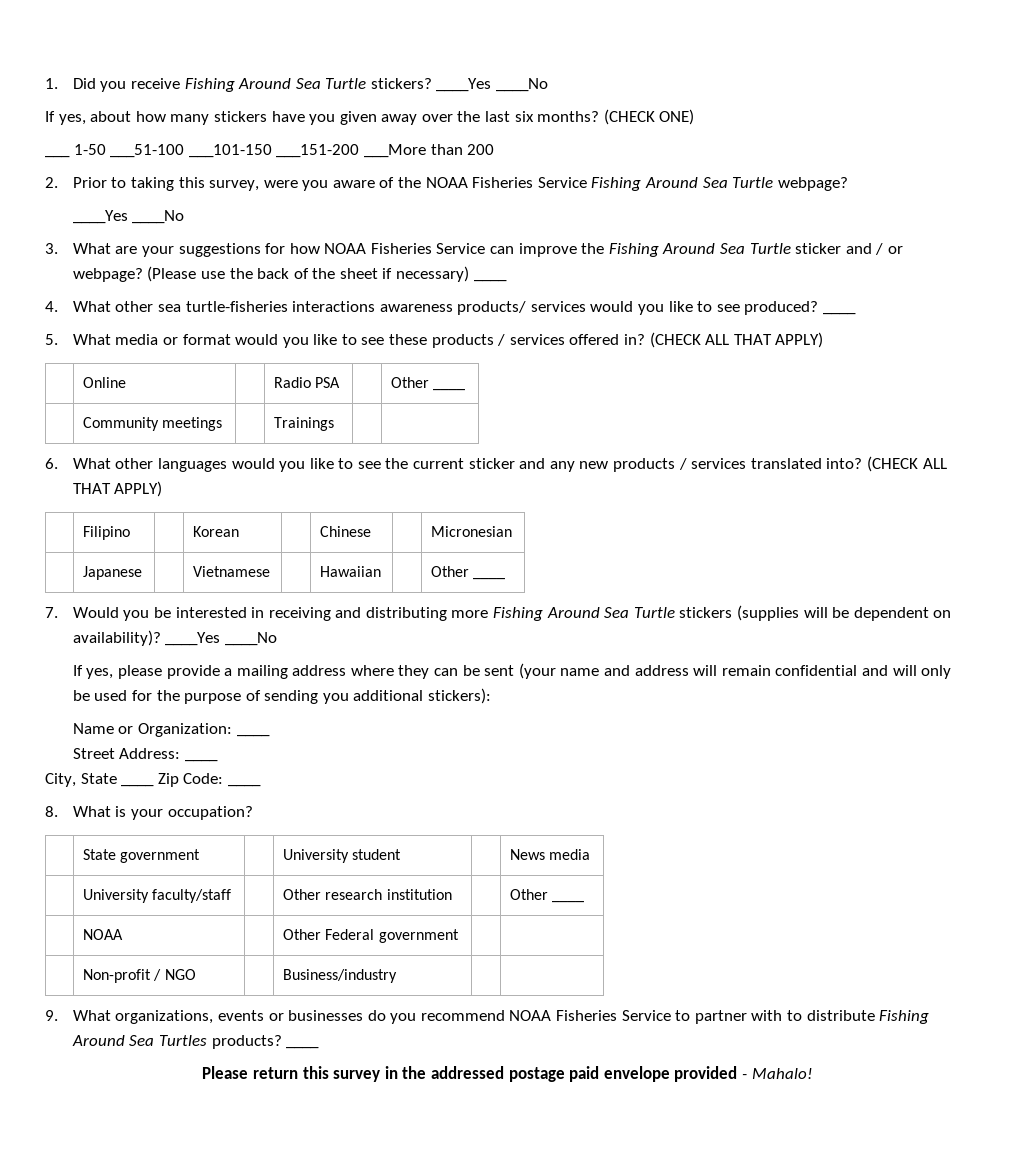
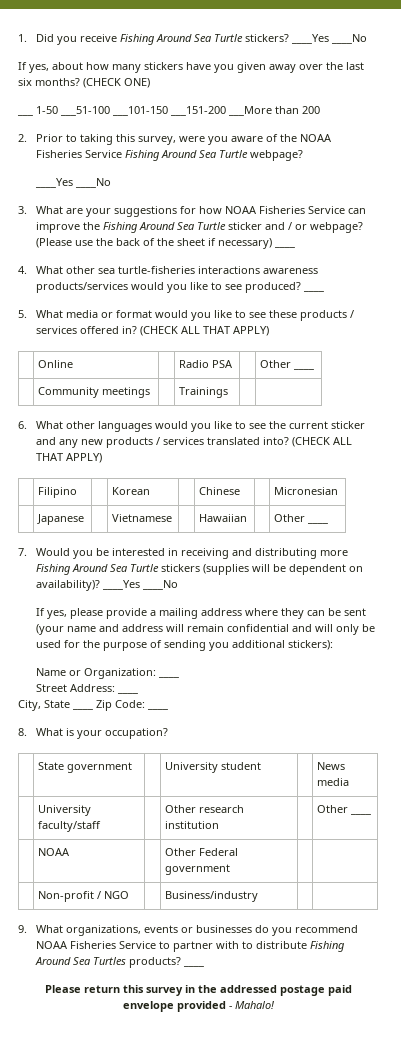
- 4. What other sea turtle-fisheries interactions awareness products/ services would you like to see produced?
+ 4. What other sea turtle-fisheries interactions awareness products/services would you like to see produced?

